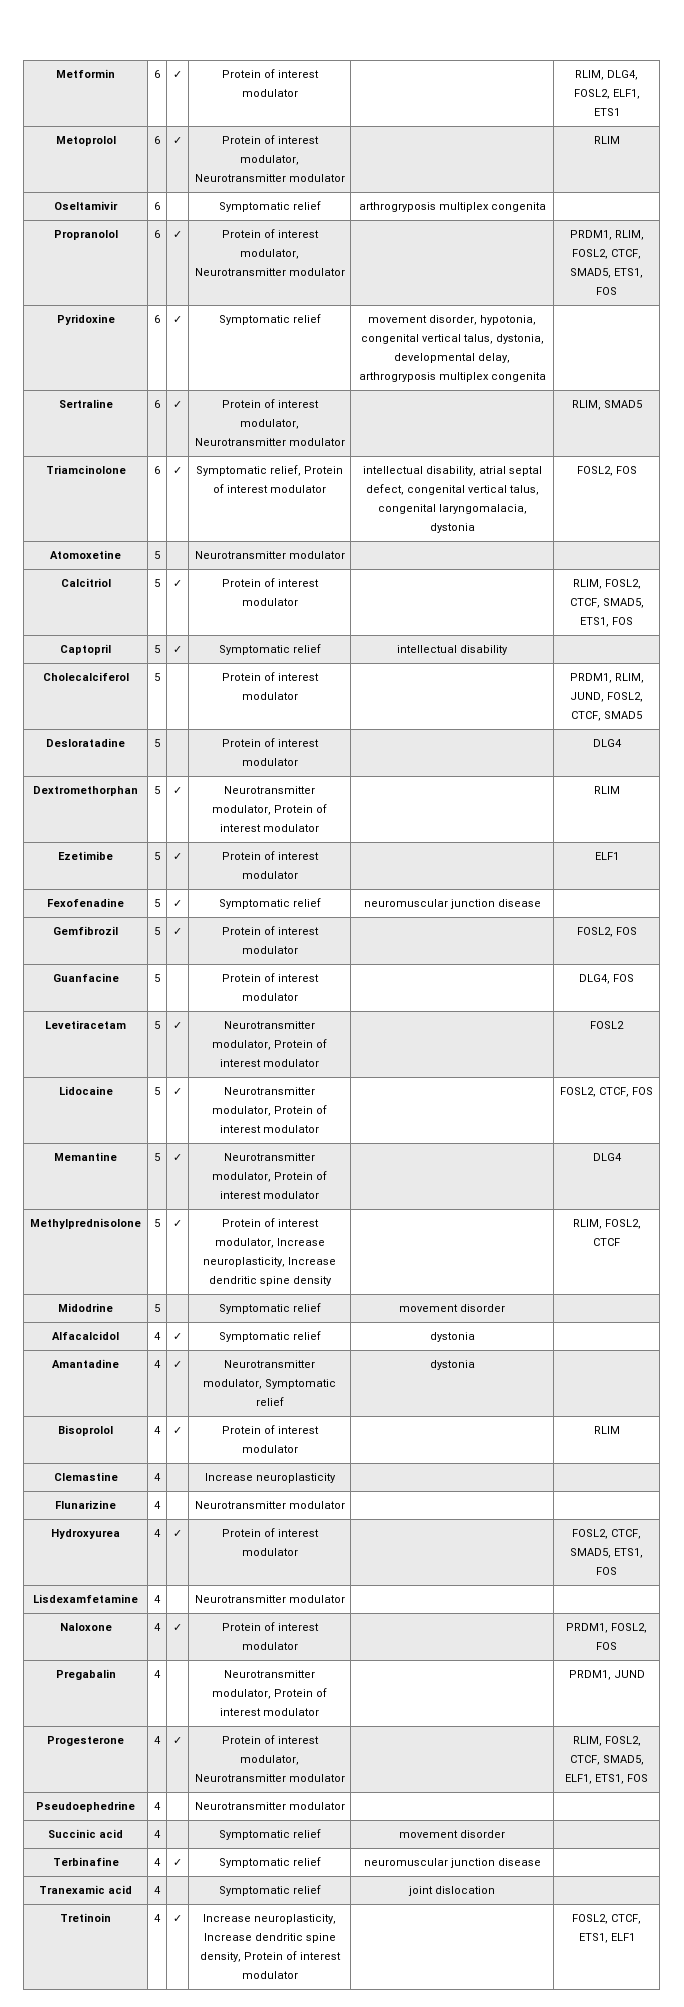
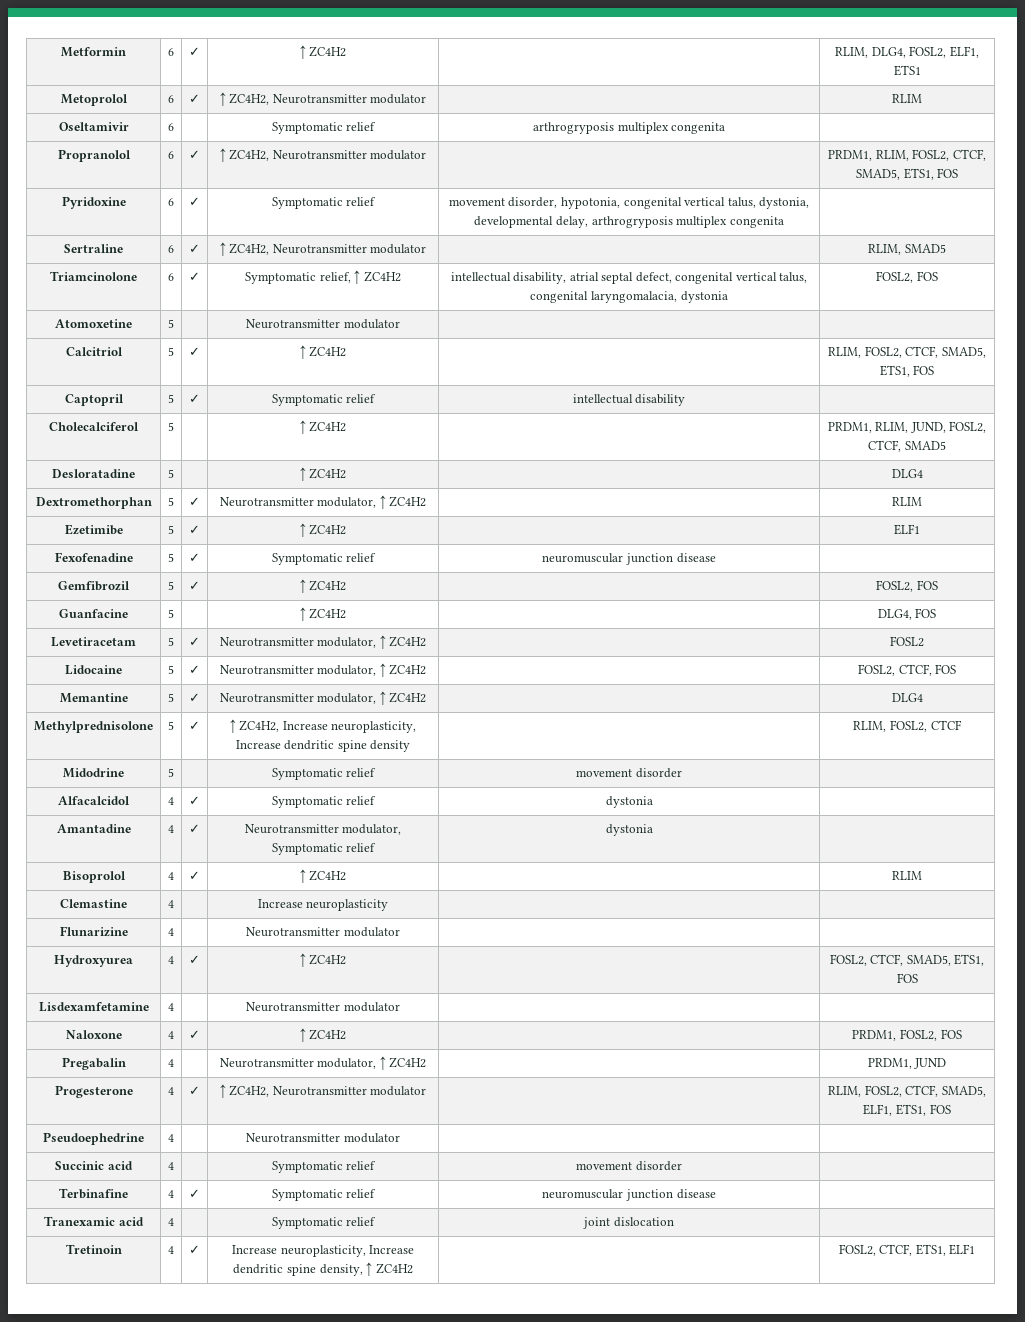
- Metformin | 6 | ✓ | Protein of interest modulator | | RLIM, DLG4, FOSL2, ELF1, ETS1
+ Metformin | 6 | ✓ | ↑ ZC4H2 | | RLIM, DLG4, FOSL2, ELF1, ETS1
- Metoprolol | 6 | ✓ | Protein of interest modulator, Neurotransmitter modulator | | RLIM
+ Metoprolol | 6 | ✓ | ↑ ZC4H2, Neurotransmitter modulator | | RLIM
- Propranolol | 6 | ✓ | Protein of interest modulator, Neurotransmitter modulator | | PRDM1, RLIM, FOSL2, CTCF, SMAD5, ETS1, FOS
+ Propranolol | 6 | ✓ | ↑ ZC4H2, Neurotransmitter modulator | | PRDM1, RLIM, FOSL2, CTCF, SMAD5, ETS1, FOS
- Sertraline | 6 | ✓ | Protein of interest modulator, Neurotransmitter modulator | | RLIM, SMAD5
+ Sertraline | 6 | ✓ | ↑ ZC4H2, Neurotransmitter modulator | | RLIM, SMAD5
- Triamcinolone | 6 | ✓ | Symptomatic relief, Protein of interest modulator | intellectual disability, atrial septal defect, congenital vertical talus, congenital laryngomalacia, dystonia | FOSL2, FOS
+ Triamcinolone | 6 | ✓ | Symptomatic relief, ↑ ZC4H2 | intellectual disability, atrial septal defect, congenital vertical talus, congenital laryngomalacia, dystonia | FOSL2, FOS
- Calcitriol | 5 | ✓ | Protein of interest modulator | | RLIM, FOSL2, CTCF, SMAD5, ETS1, FOS
+ Calcitriol | 5 | ✓ | ↑ ZC4H2 | | RLIM, FOSL2, CTCF, SMAD5, ETS1, FOS
- Cholecalciferol | 5 | | Protein of interest modulator | | PRDM1, RLIM, JUND, FOSL2, CTCF, SMAD5
+ Cholecalciferol | 5 | | ↑ ZC4H2 | | PRDM1, RLIM, JUND, FOSL2, CTCF, SMAD5
- Desloratadine | 5 | | Protein of interest modulator | | DLG4
+ Desloratadine | 5 | | ↑ ZC4H2 | | DLG4
- Dextromethorphan | 5 | ✓ | Neurotransmitter modulator, Protein of interest modulator | | RLIM
+ Dextromethorphan | 5 | ✓ | Neurotransmitter modulator, ↑ ZC4H2 | | RLIM
- Ezetimibe | 5 | ✓ | Protein of interest modulator | | ELF1
+ Ezetimibe | 5 | ✓ | ↑ ZC4H2 | | ELF1
- Gemfibrozil | 5 | ✓ | Protein of interest modulator | | FOSL2, FOS
+ Gemfibrozil | 5 | ✓ | ↑ ZC4H2 | | FOSL2, FOS
- Guanfacine | 5 | | Protein of interest modulator | | DLG4, FOS
+ Guanfacine | 5 | | ↑ ZC4H2 | | DLG4, FOS
- Levetiracetam | 5 | ✓ | Neurotransmitter modulator, Protein of interest modulator | | FOSL2
+ Levetiracetam | 5 | ✓ | Neurotransmitter modulator, ↑ ZC4H2 | | FOSL2
- Lidocaine | 5 | ✓ | Neurotransmitter modulator, Protein of interest modulator | | FOSL2, CTCF, FOS
+ Lidocaine | 5 | ✓ | Neurotransmitter modulator, ↑ ZC4H2 | | FOSL2, CTCF, FOS
- Memantine | 5 | ✓ | Neurotransmitter modulator, Protein of interest modulator | | DLG4
+ Memantine | 5 | ✓ | Neurotransmitter modulator, ↑ ZC4H2 | | DLG4
- Methylprednisolone | 5 | ✓ | Protein of interest modulator, Increase neuroplasticity, Increase dendritic spine density | | RLIM, FOSL2, CTCF
+ Methylprednisolone | 5 | ✓ | ↑ ZC4H2, Increase neuroplasticity, Increase dendritic spine density | | RLIM, FOSL2, CTCF
- Bisoprolol | 4 | ✓ | Protein of interest modulator | | RLIM
+ Bisoprolol | 4 | ✓ | ↑ ZC4H2 | | RLIM
- Hydroxyurea | 4 | ✓ | Protein of interest modulator | | FOSL2, CTCF, SMAD5, ETS1, FOS
+ Hydroxyurea | 4 | ✓ | ↑ ZC4H2 | | FOSL2, CTCF, SMAD5, ETS1, FOS
- Naloxone | 4 | ✓ | Protein of interest modulator | | PRDM1, FOSL2, FOS
+ Naloxone | 4 | ✓ | ↑ ZC4H2 | | PRDM1, FOSL2, FOS
- Pregabalin | 4 | | Neurotransmitter modulator, Protein of interest modulator | | PRDM1, JUND
+ Pregabalin | 4 | | Neurotransmitter modulator, ↑ ZC4H2 | | PRDM1, JUND
- Progesterone | 4 | ✓ | Protein of interest modulator, Neurotransmitter modulator | | RLIM, FOSL2, CTCF, SMAD5, ELF1, ETS1, FOS
+ Progesterone | 4 | ✓ | ↑ ZC4H2, Neurotransmitter modulator | | RLIM, FOSL2, CTCF, SMAD5, ELF1, ETS1, FOS
- Tretinoin | 4 | ✓ | Increase neuroplasticity, Increase dendritic spine density, Protein of interest modulator | | FOSL2, CTCF, ETS1, ELF1
+ Tretinoin | 4 | ✓ | Increase neuroplasticity, Increase dendritic spine density, ↑ ZC4H2 | | FOSL2, CTCF, ETS1, ELF1

